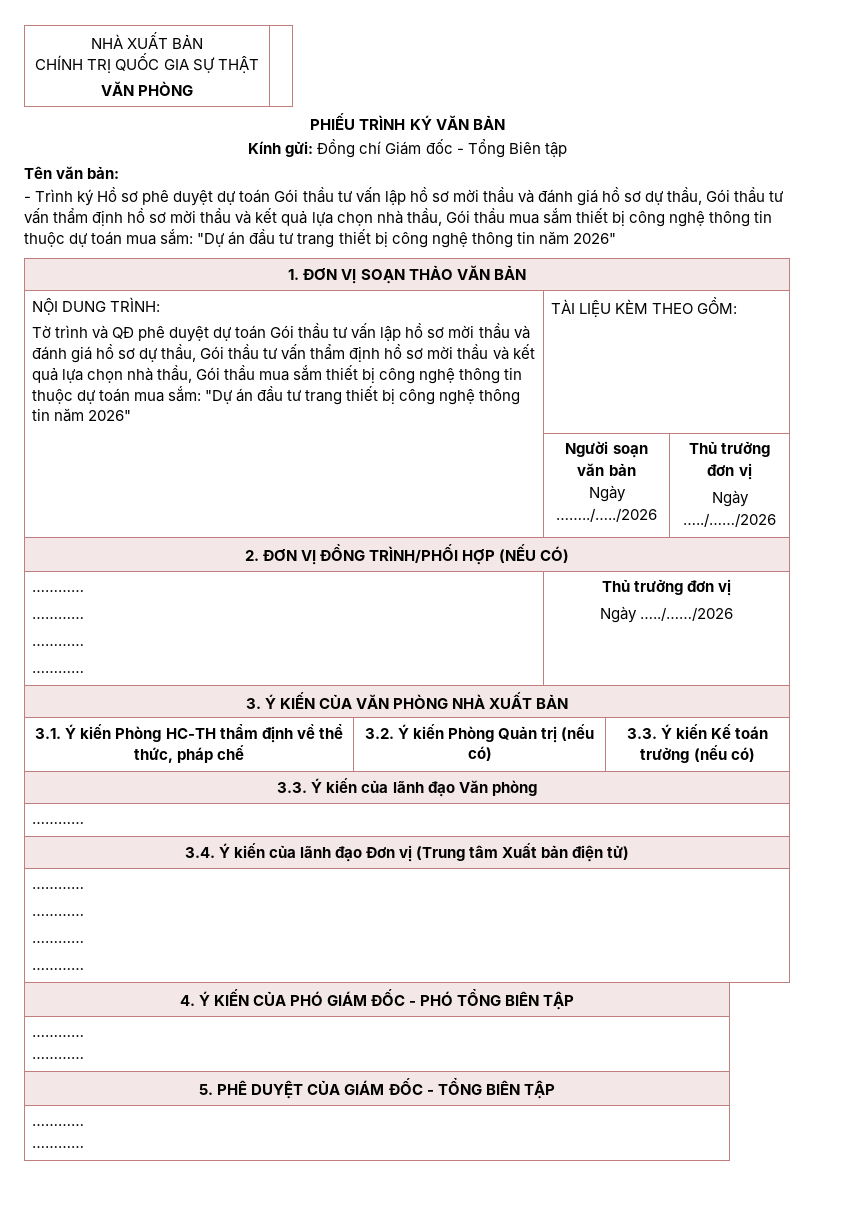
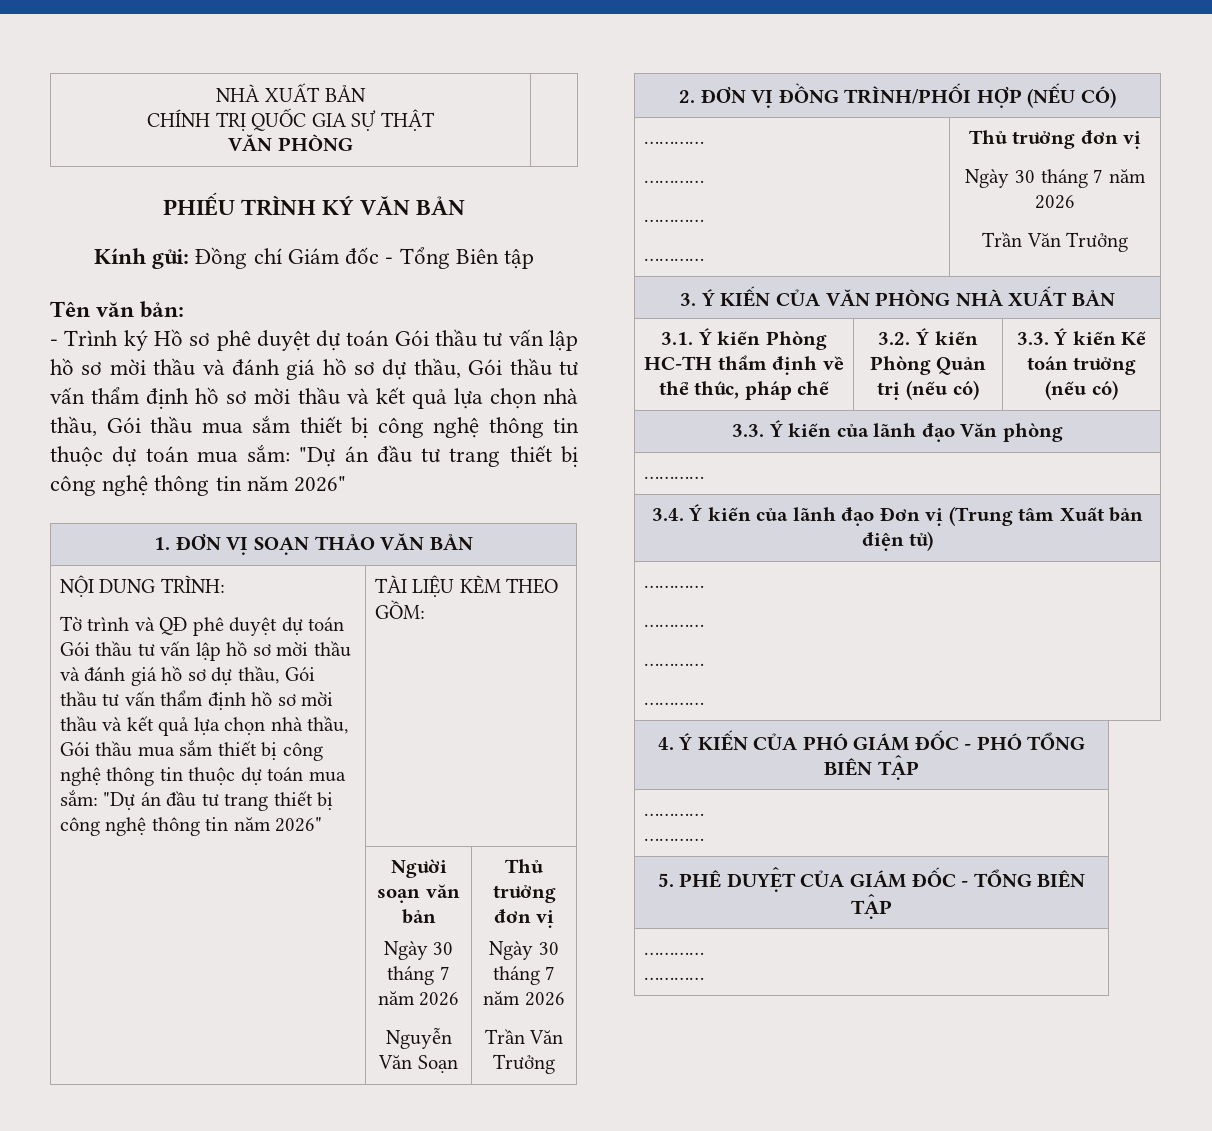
  | Người soạn văn bản
- Ngày ……../…../2026 | Thủ trưởng đơn vị
- Ngày …../……/2026
+ Ngày 30 tháng 7 năm 2026
+ Nguyễn Văn Soạn | Thủ trưởng đơn vị
+ Ngày 30 tháng 7 năm 2026
+ Trần Văn Trưởng
  2. ĐƠN VỊ ĐỒNG TRÌNH/PHỐI HỢP (NẾU CÓ)
  …………
  …………
  …………
  ………… | Thủ trưởng đơn vị
- Ngày …../……/2026
+ Ngày 30 tháng 7 năm 2026
+ Trần Văn Trưởng

